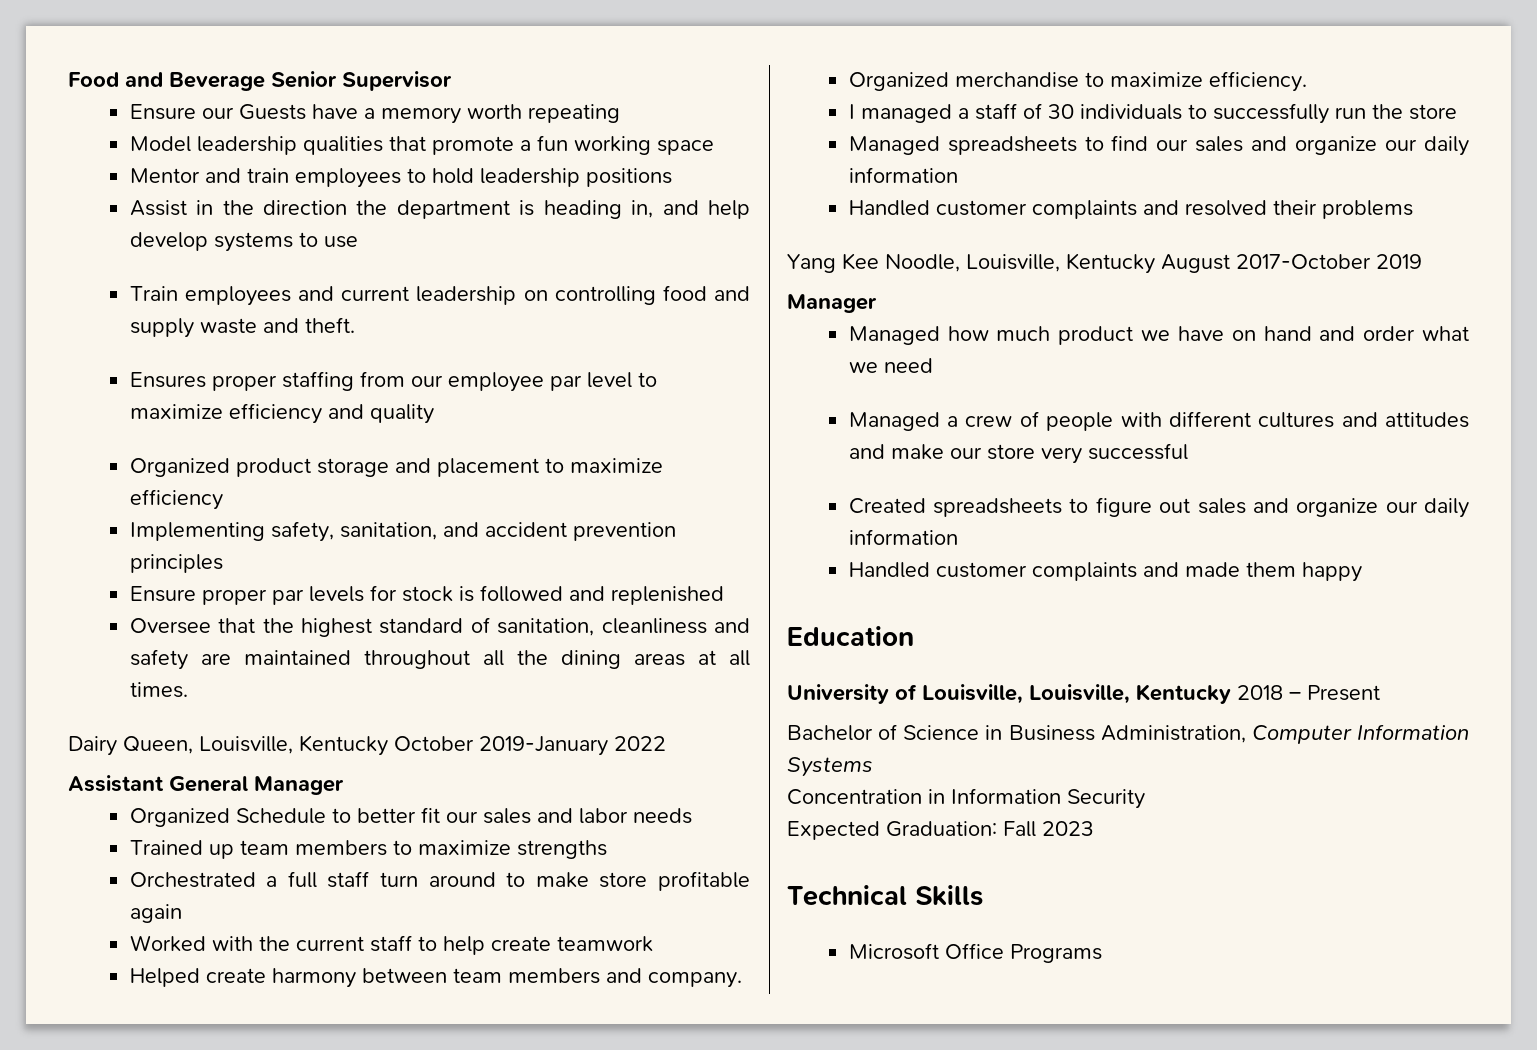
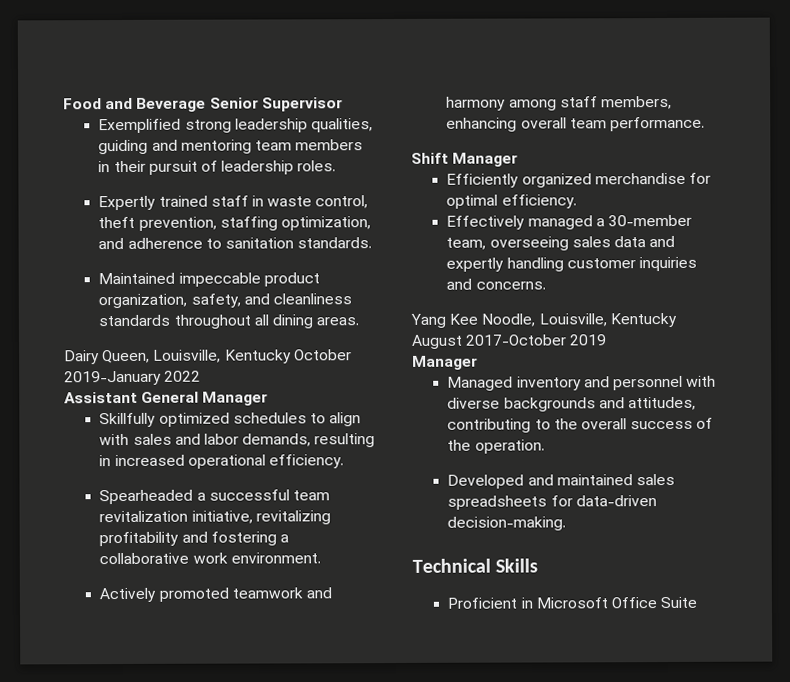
- Ensure our Guests have a memory worth repeating
- Model leadership qualities that promote a fun working space
- Mentor and train employees to hold leadership positions
- Assist in the direction the department is heading in, and help develop systems to use
- Train employees and current leadership on controlling food and supply waste and theft.
- Ensures proper staffing from our employee par level to maximize efficiency and quality
- Organized product storage and placement to maximize efficiency
- Implementing safety, sanitation, and accident prevention principles
- Ensure proper par levels for stock is followed and replenished
- Oversee that the highest standard of sanitation, cleanliness and safety are maintained throughout all the dining areas at all times.
+ Exemplified strong leadership qualities, guiding and mentoring team members in their pursuit of leadership roles.
+ Expertly trained staff in waste control, theft prevention, staffing optimization, and adherence to sanitation standards.
+ Maintained impeccable product organization, safety, and cleanliness standards throughout all dining areas.
- Organized Schedule to better fit our sales and labor needs
- Trained up team members to maximize strengths
- Orchestrated a full staff turn around to make store profitable again
- Worked with the current staff to help create teamwork
- Helped create harmony between team members and company.
- Organized merchandise to maximize efficiency.
- I managed a staff of 30 individuals to successfully run the store
- Managed spreadsheets to find our sales and organize our daily information
- Handled customer complaints and resolved their problems
+ Skillfully optimized schedules to align with sales and labor demands, resulting in increased operational efficiency.
+ Spearheaded a successful team revitalization initiative, revitalizing profitability and fostering a collaborative work environment.
+ Actively promoted teamwork and harmony among staff members, enhancing overall team performance.
+ Shift Manager
+ Efficiently organized merchandise for optimal efficiency.
+ Effectively managed a 30-member team, overseeing sales data and expertly handling customer inquiries and concerns.
- Managed how much product we have on hand and order what we need
- Managed a crew of people with different cultures and attitudes and make our store very successful
- Created spreadsheets to figure out sales and organize our daily information
- Handled customer complaints and made them happy
- Education
- University of Louisville, Louisville, Kentucky 2018 – Present
- Bachelor of Science in Business Administration, Computer Information Systems
- Concentration in Information Security
- Expected Graduation: Fall 2023
+ Managed inventory and personnel with diverse backgrounds and attitudes, contributing to the overall success of the operation.
+ Developed and maintained sales spreadsheets for data-driven decision-making.
- Microsoft Office Programs
+ Proficient in Microsoft Office Suite

